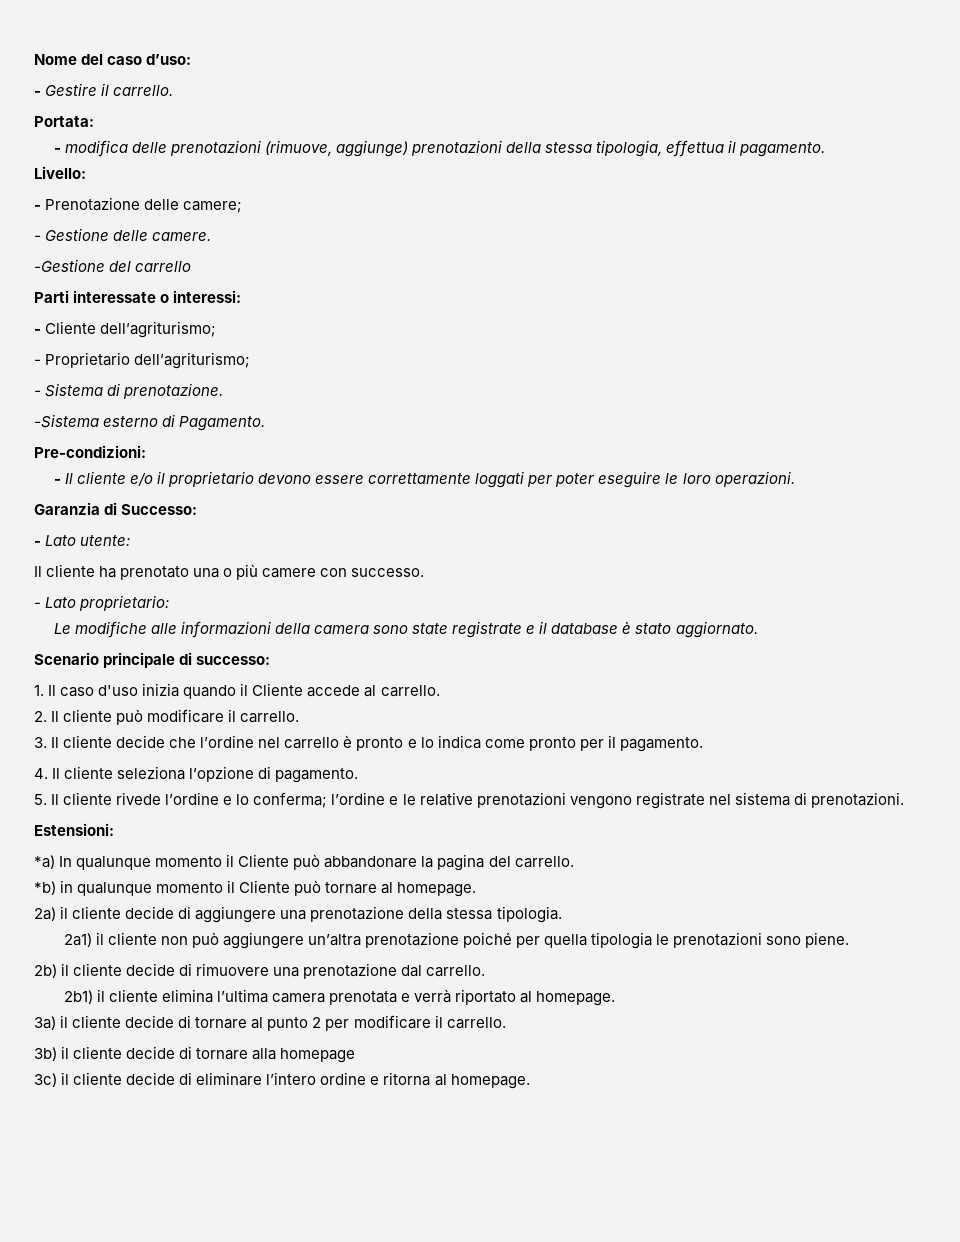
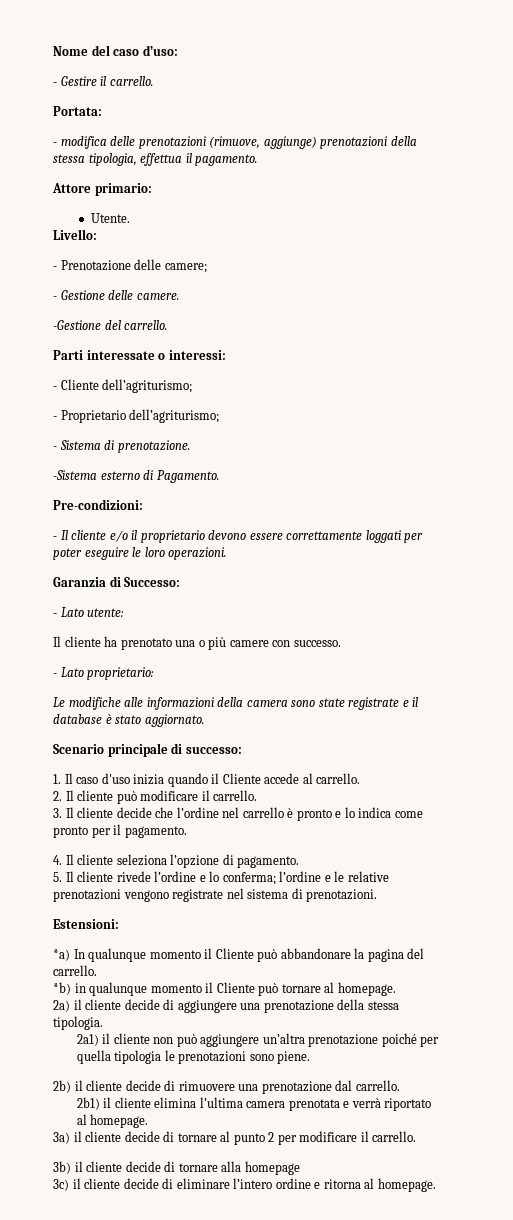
+ Attore primario:
+ Utente.
- -Gestione del carrello
+ -Gestione del carrello.

